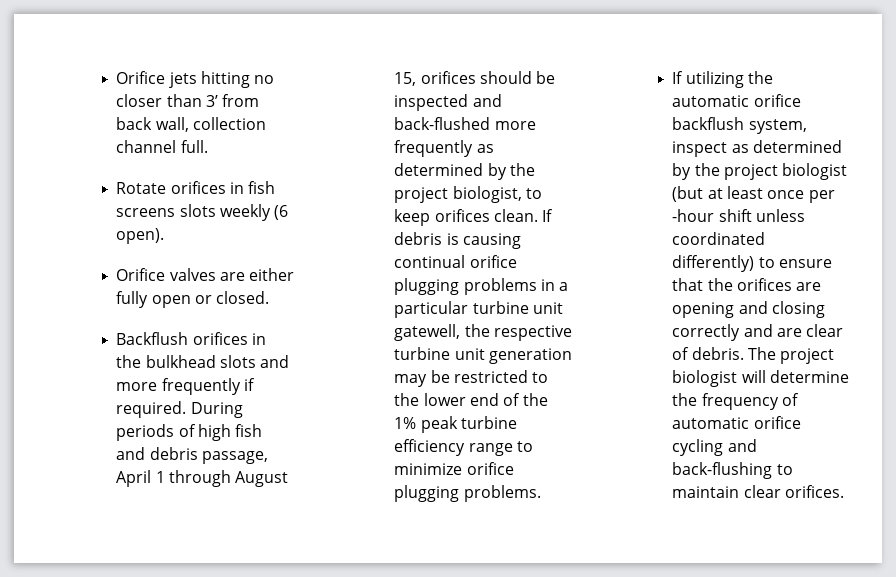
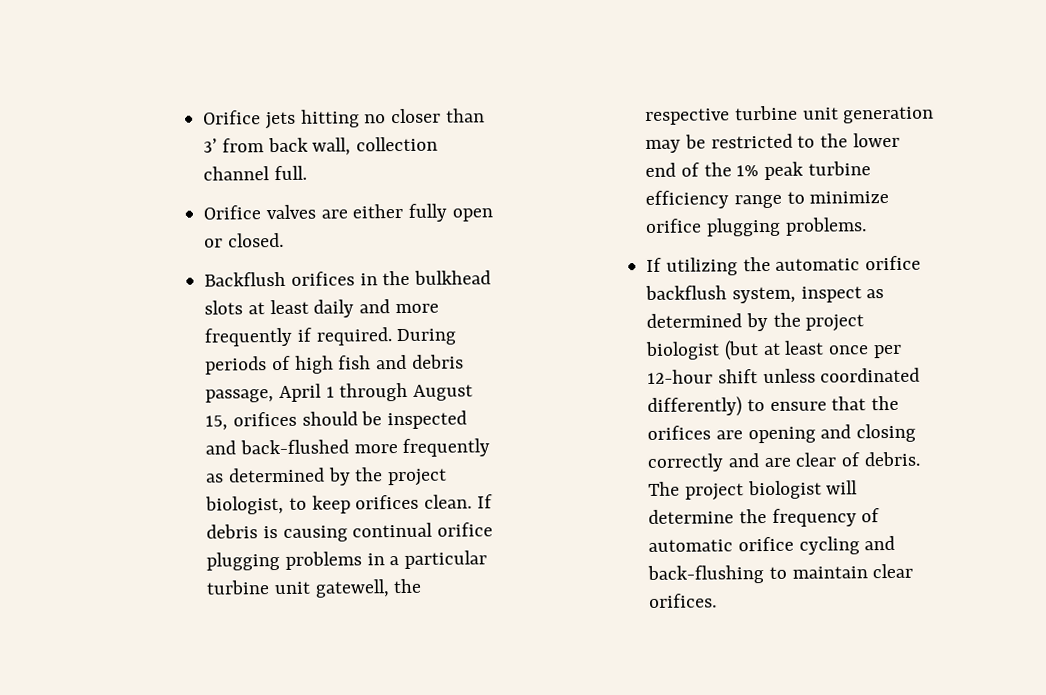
- Rotate orifices in fish screens slots weekly (6 open).
- Backflush orifices in the bulkhead slots and more frequently if required.
+ Backflush orifices in the bulkhead slots at least daily and more frequently if required.
- If utilizing the automatic orifice backflush system, inspect as determined by the project biologist (but at least once per -hour shift unless coordinated differently) to ensure that the orifices are opening and closing correctly and are clear of debris.
+ If utilizing the automatic orifice backflush system, inspect as determined by the project biologist (but at least once per 12-hour shift unless coordinated differently) to ensure that the orifices are opening and closing correctly and are clear of debris.

